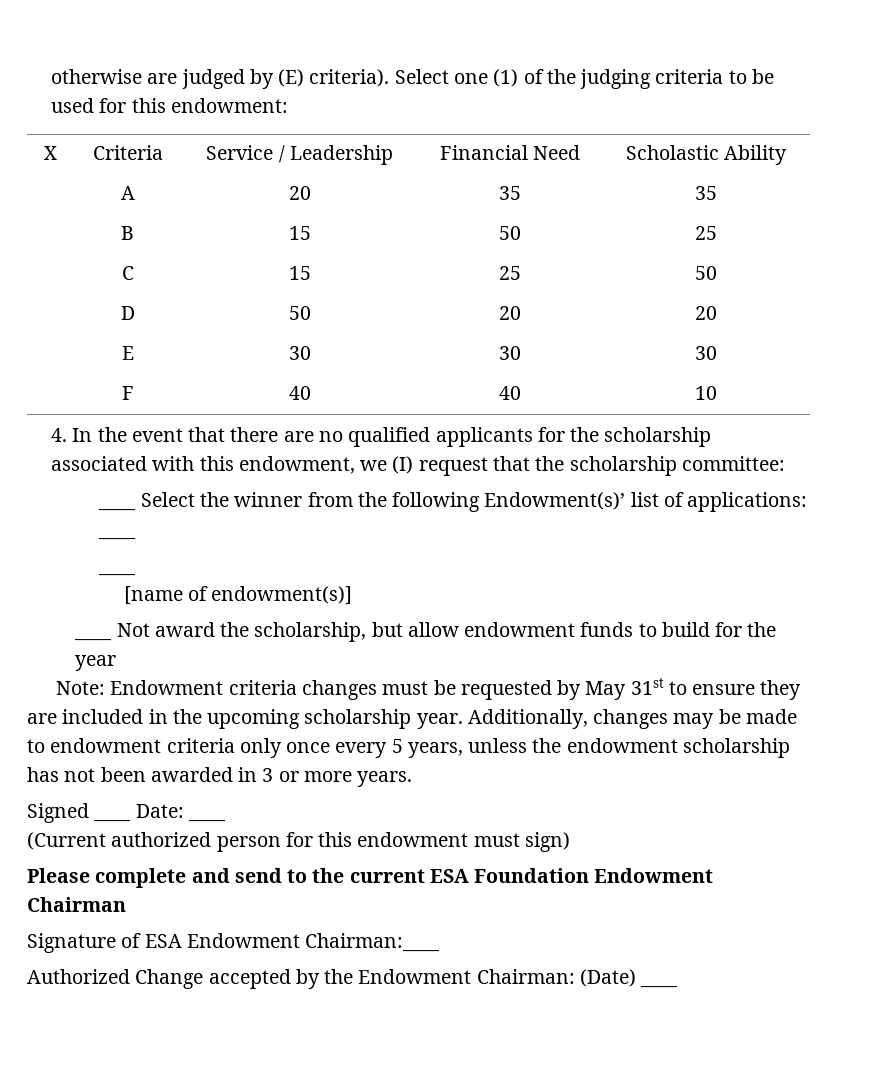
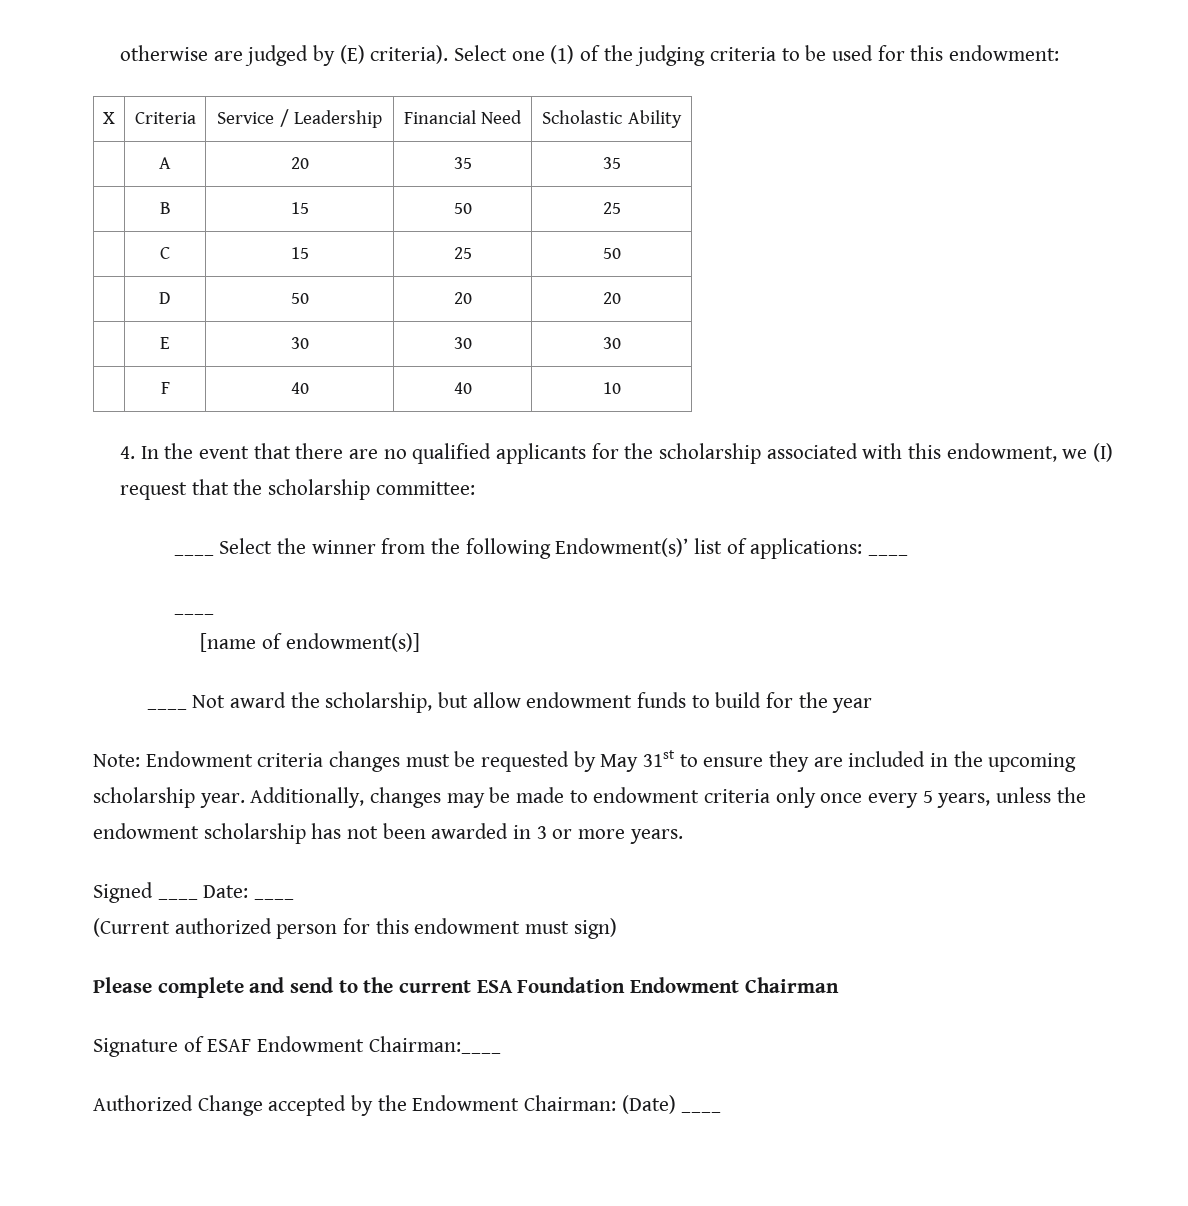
- Signature of ESA Endowment Chairman:____
+ Signature of ESAF Endowment Chairman:____

